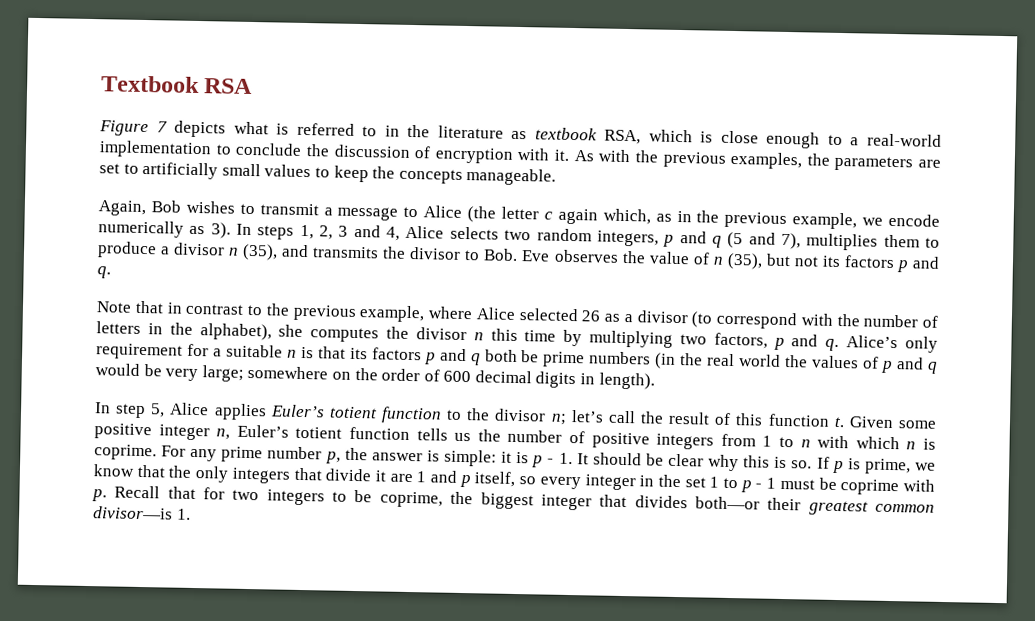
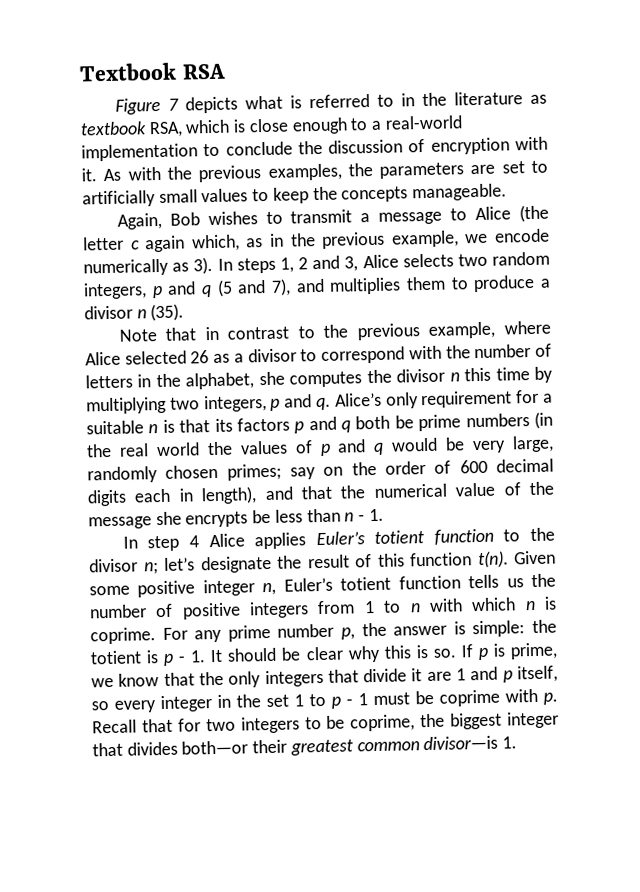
- In steps 1, 2, 3 and 4, Alice selects two random integers, p and q (5 and 7), multiplies them to produce a divisor n (35), and transmits the divisor to Bob. Eve observes the value of n (35), but not its factors p and q.
+ In steps 1, 2 and 3, Alice selects two random integers, p and q (5 and 7), and multiplies them to produce a divisor n (35).
- Note that in contrast to the previous example, where Alice selected 26 as a divisor (to correspond with the number of letters in the alphabet), she computes the divisor n this time by multiplying two factors, p and q.
+ Note that in contrast to the previous example, where Alice selected 26 as a divisor to correspond with the number of letters in the alphabet, she computes the divisor n this time by multiplying two integers, p and q.
- Alice’s only requirement for a suitable n is that its factors p and q both be prime numbers (in the real world the values of p and q would be very large; somewhere on the order of 600 decimal digits in length).
+ Alice’s only requirement for a suitable n is that its factors p and q both be prime numbers (in the real world the values of p and q would be very large, randomly chosen primes; say on the order of 600 decimal digits each in length), and that the numerical value of the message she encrypts be less than n - 1.
- In step 5, Alice applies Euler’s totient function to the divisor n; let’s call the result of this function t.
+ In step 4 Alice applies Euler’s totient function to the divisor n; let’s designate the result of this function t(n).
- For any prime number p, the answer is simple: it is p - 1. It should be clear why this is so.
+ For any prime number p, the answer is simple: the totient is p - 1. It should be clear why this is so.

